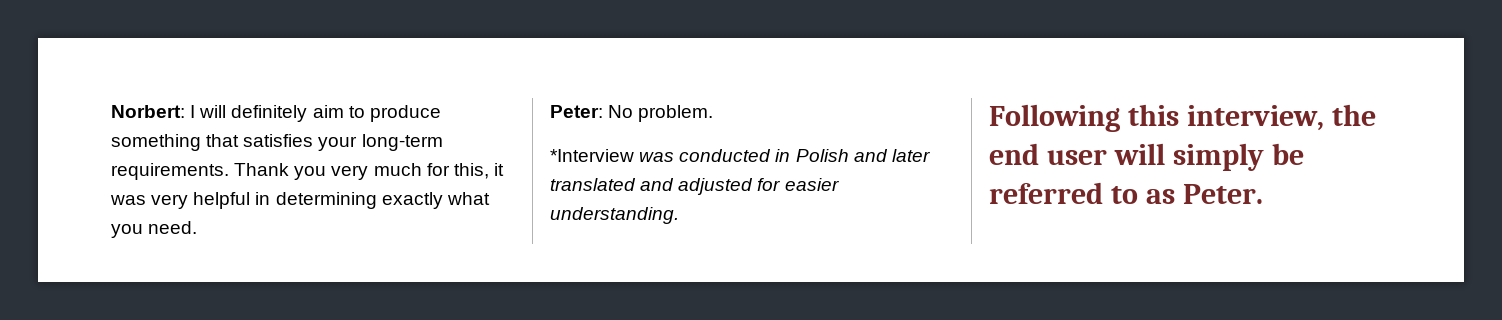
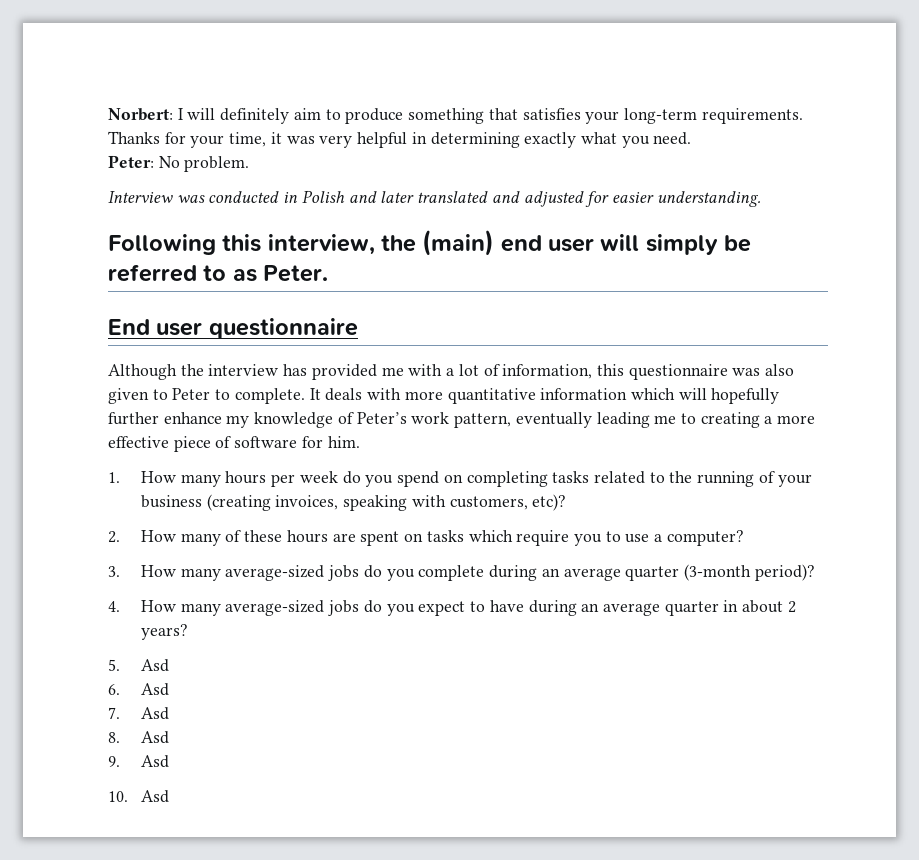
- Thank you very much for this, it was very helpful in determining exactly what you need.
+ Thanks for your time, it was very helpful in determining exactly what you need.
- *Interview was conducted in Polish and later translated and adjusted for easier understanding.
+ Interview was conducted in Polish and later translated and adjusted for easier understanding.
- Following this interview, the end user will simply be referred to as Peter.
+ Following this interview, the (main) end user will simply be referred to as Peter.
+ End user questionnaire
+ Although the interview has provided me with a lot of information, this questionnaire was also given to Peter to complete. It deals with more quantitative information which will hopefully further enhance my knowledge of Peter’s work pattern, eventually leading me to creating a more effective piece of software for him.
+ 1. How many hours per week do you spend on completing tasks related to the running of your business (creating invoices, speaking with customers, etc)?
+ 2. How many of these hours are spent on tasks which require you to use a computer?
+ 3. How many average-sized jobs do you complete during an average quarter (3-month period)?
+ 4. How many average-sized jobs do you expect to have during an average quarter in about 2 years?
+ 5. Asd
+ 6. Asd
+ 7. Asd
+ 8. Asd
+ 9. Asd
+ 10. Asd

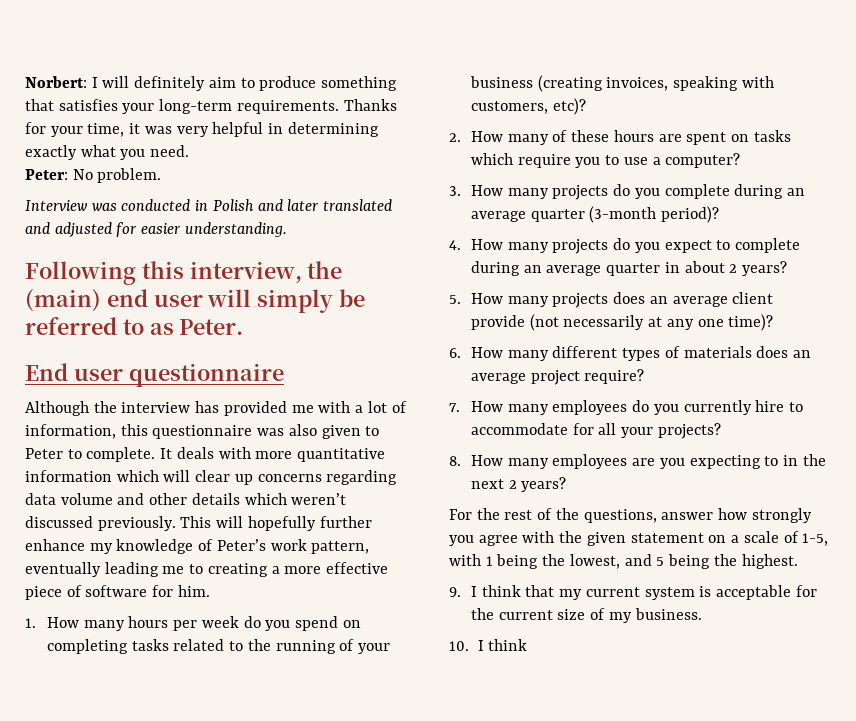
- It deals with more quantitative information which will hopefully further enhance my knowledge of Peter’s work pattern, eventually leading me to creating a more effective piece of software for him.
+ It deals with more quantitative information which will clear up concerns regarding data volume and other details which weren’t discussed previously. This will hopefully further enhance my knowledge of Peter’s work pattern, eventually leading me to creating a more effective piece of software for him.
- 3. How many average-sized jobs do you complete during an average quarter (3-month period)?
+ 3. How many projects do you complete during an average quarter (3-month period)?
- 4. How many average-sized jobs do you expect to have during an average quarter in about 2 years?
+ 4. How many projects do you expect to complete during an average quarter in about 2 years?
- 5. Asd
- 6. Asd
- 7. Asd
- 8. Asd
- 9. Asd
+ 5. How many projects does an average client provide (not necessarily at any one time)?
+ 6. How many different types of materials does an average project require?
+ 7. How many employees do you currently hire to accommodate for all your projects?
+ 8. How many employees are you expecting to in the next 2 years?
+ For the rest of the questions, answer how strongly you agree with the given statement on a scale of 1-5, with 1 being the lowest, and 5 being the highest.
+ 9. I think that my current system is acceptable for the current size of my business.
- 10. Asd
+ 10. I think

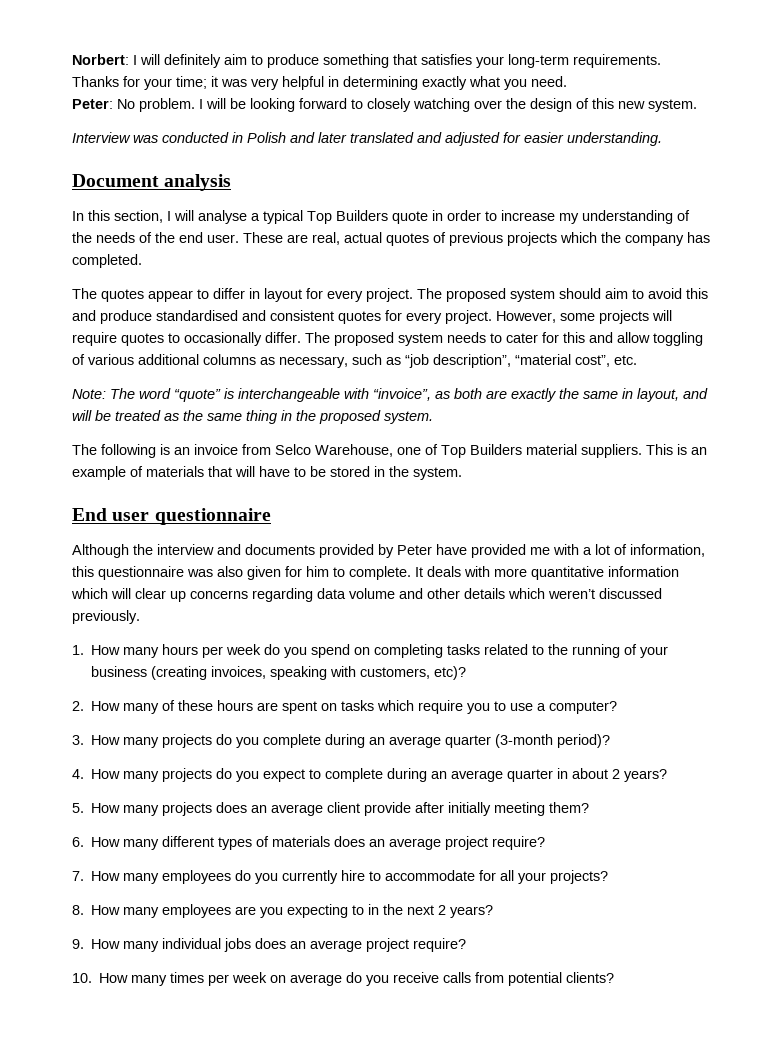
- Thanks for your time, it was very helpful in determining exactly what you need.
+ Thanks for your time; it was very helpful in determining exactly what you need.
+ I will be looking forward to closely watching over the design of this new system.
- Following this interview, the (main) end user will simply be referred to as Peter.
+ Document analysis
+ In this section, I will analyse a typical Top Builders quote in order to increase my understanding of the needs of the end user. These are real, actual quotes of previous projects which the company has completed.
+ The quotes appear to differ in layout for every project. The proposed system should aim to avoid this and produce standardised and consistent quotes for every project. However, some projects will require quotes to occasionally differ. The proposed system needs to cater for this and allow toggling of various additional columns as necessary, such as “job description”, “material cost”, etc.
+ Note: The word “quote” is interchangeable with “invoice”, as both are exactly the same in layout, and will be treated as the same thing in the proposed system.
+ The following is an invoice from Selco Warehouse, one of Top Builders material suppliers. This is an example of materials that will have to be stored in the system.
- Although the interview has provided me with a lot of information, this questionnaire was also given to Peter to complete.
+ Although the interview and documents provided by Peter have provided me with a lot of information, this questionnaire was also given for him to complete.
- This will hopefully further enhance my knowledge of Peter’s work pattern, eventually leading me to creating a more effective piece of software for him.
- 5. How many projects does an average client provide (not necessarily at any one time)?
+ 5. How many projects does an average client provide after initially meeting them?
- For the rest of the questions, answer how strongly you agree with the given statement on a scale of 1-5, with 1 being the lowest, and 5 being the highest.
- 9. I think that my current system is acceptable for the current size of my business.
- 10. I think
+ 9. How many individual jobs does an average project require?
+ 10. How many times per week on average do you receive calls from potential clients?

